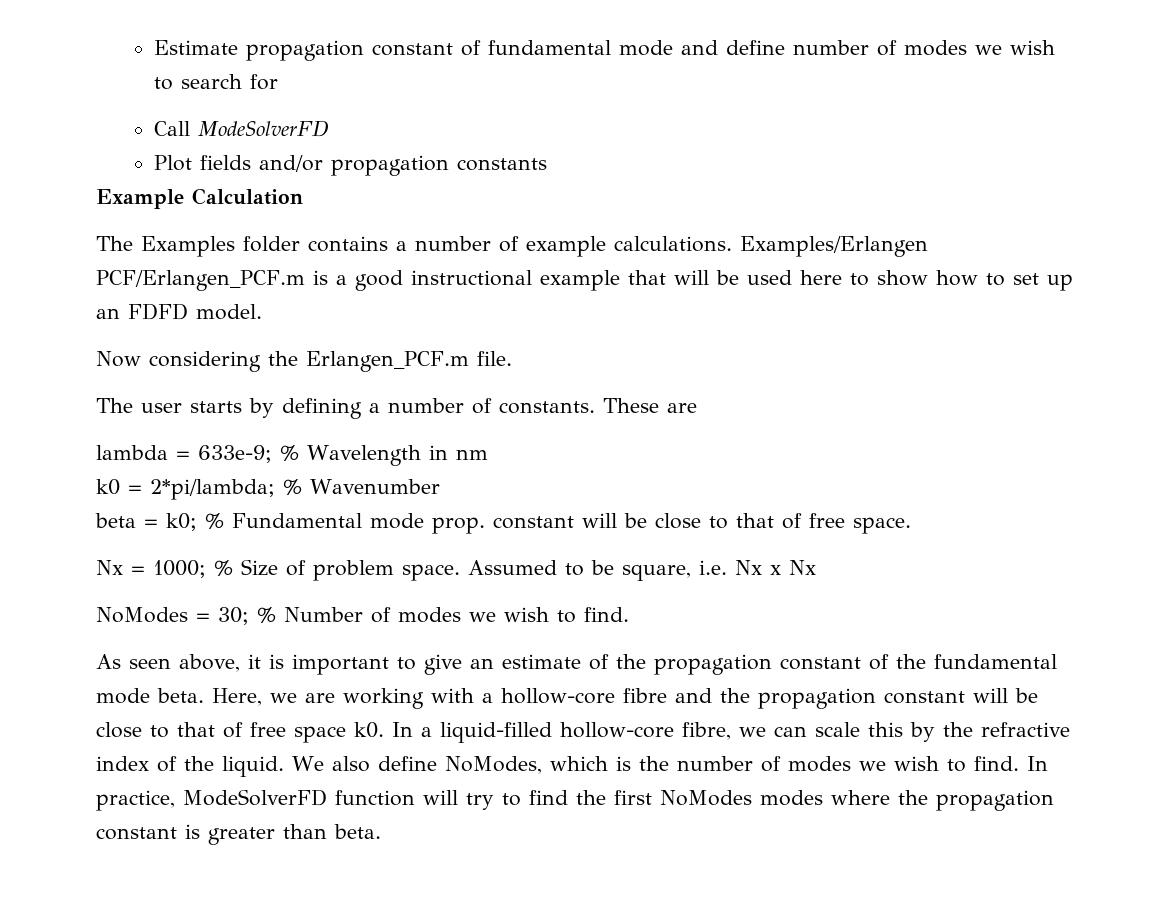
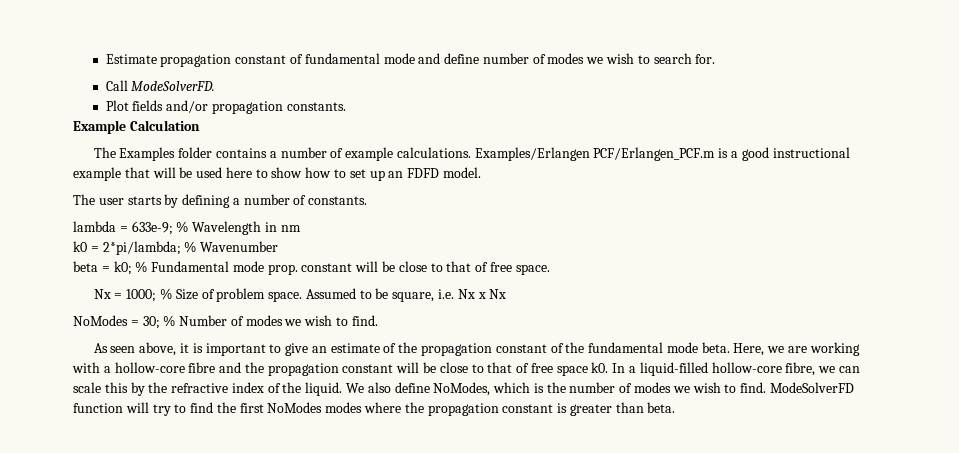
- Estimate propagation constant of fundamental mode and define number of modes we wish to search for
+ Estimate propagation constant of fundamental mode and define number of modes we wish to search for.
- Call ModeSolverFD
+ Call ModeSolverFD.
- Plot fields and/or propagation constants
+ Plot fields and/or propagation constants.
- Now considering the Erlangen_PCF.m file.
- These are
- In practice, ModeSolverFD function will try to find the first NoModes modes where the propagation constant is greater than beta.
+ ModeSolverFD function will try to find the first NoModes modes where the propagation constant is greater than beta.

